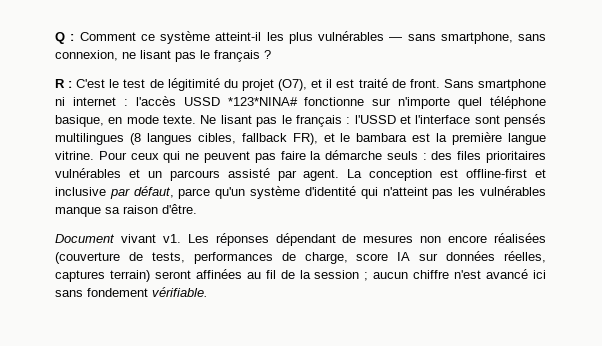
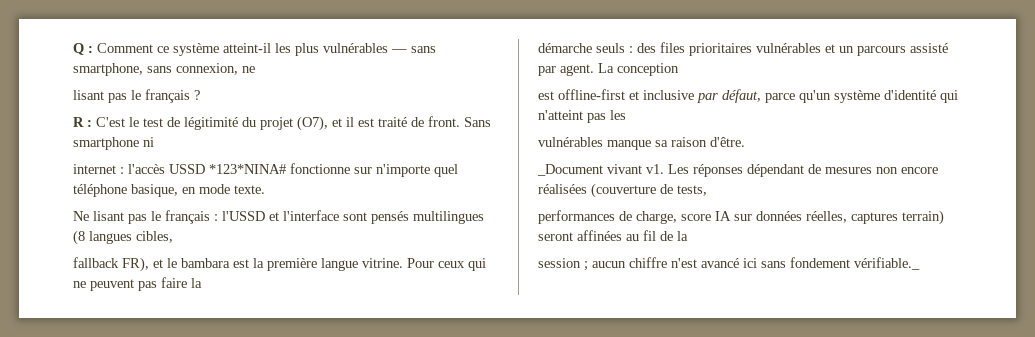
- Q : Comment ce système atteint-il les plus vulnérables — sans smartphone, sans connexion, ne lisant pas le français ?
+ Q : Comment ce système atteint-il les plus vulnérables — sans smartphone, sans connexion, ne
+ lisant pas le français ?
- Sans smartphone ni internet : l'accès USSD *123*NINA# fonctionne sur n'importe quel téléphone basique, en mode texte. Ne lisant pas le français : l'USSD et l'interface sont pensés multilingues (8 langues cibles, fallback FR), et le bambara est la première langue vitrine.
+ Sans smartphone ni
+ internet : l'accès USSD *123*NINA# fonctionne sur n'importe quel téléphone basique, en mode texte.
+ Ne lisant pas le français : l'USSD et l'interface sont pensés multilingues (8 langues cibles,
+ fallback FR), et le bambara est la première langue vitrine.
- Pour ceux qui ne peuvent pas faire la démarche seuls : des files prioritaires vulnérables et un parcours assisté par agent.
+ Pour ceux qui ne peuvent pas faire la
+ démarche seuls : des files prioritaires vulnérables et un parcours assisté par agent.
- La conception est offline-first et inclusive par défaut, parce qu'un système d'identité qui n'atteint pas les vulnérables manque sa raison d'être.
+ La conception
+ est offline-first et inclusive par défaut, parce qu'un système d'identité qui n'atteint pas les
+ vulnérables manque sa raison d'être.
- Document vivant v1.
+ _Document vivant v1.
- Les réponses dépendant de mesures non encore réalisées (couverture de tests, performances de charge, score IA sur données réelles, captures terrain) seront affinées au fil de la session ; aucun chiffre n'est avancé ici sans fondement vérifiable.
+ Les réponses dépendant de mesures non encore réalisées (couverture de tests,
+ performances de charge, score IA sur données réelles, captures terrain) seront affinées au fil de la
+ session ; aucun chiffre n'est avancé ici sans fondement vérifiable._

